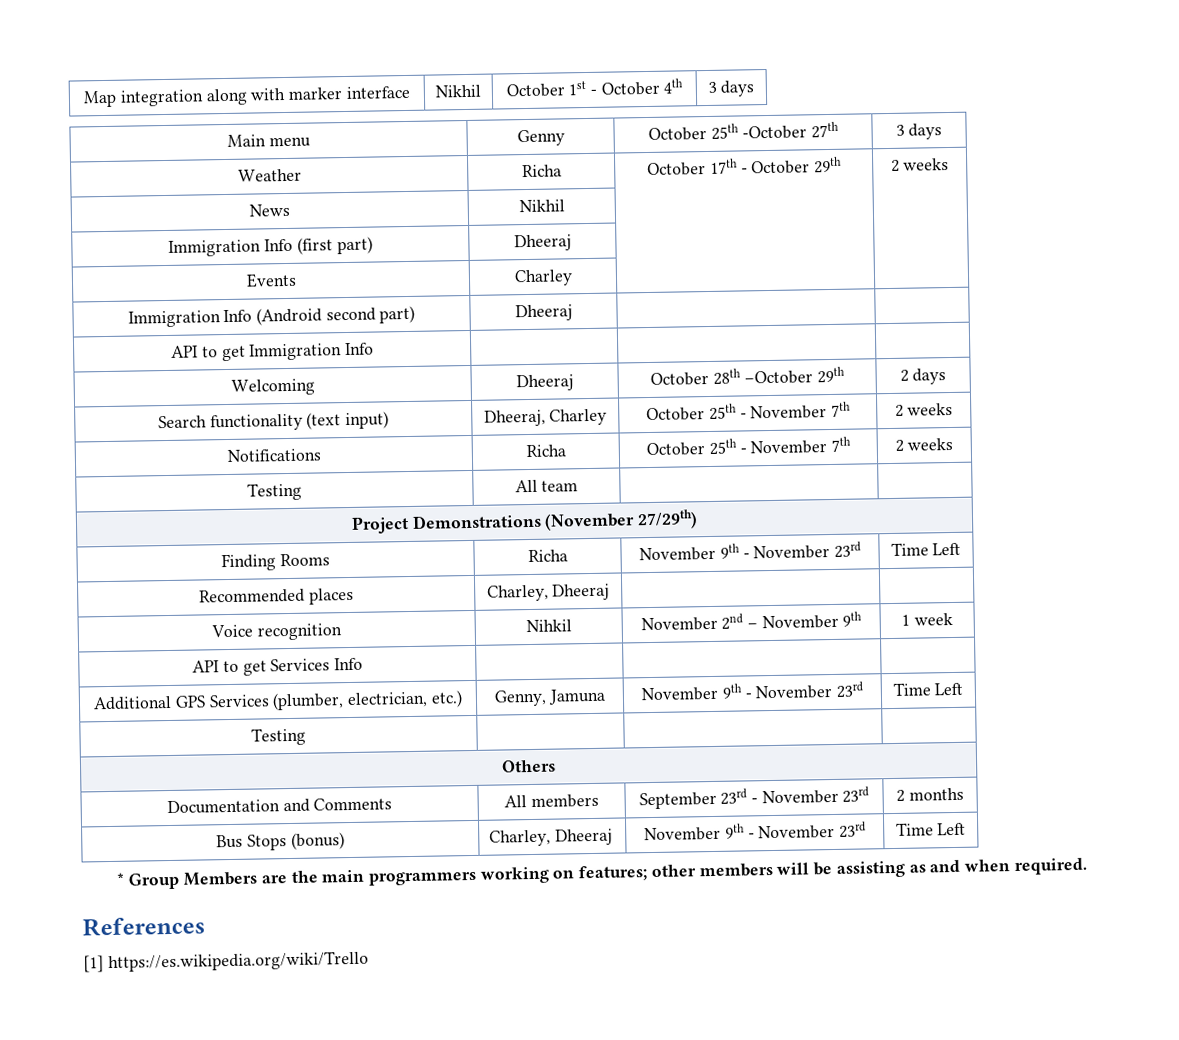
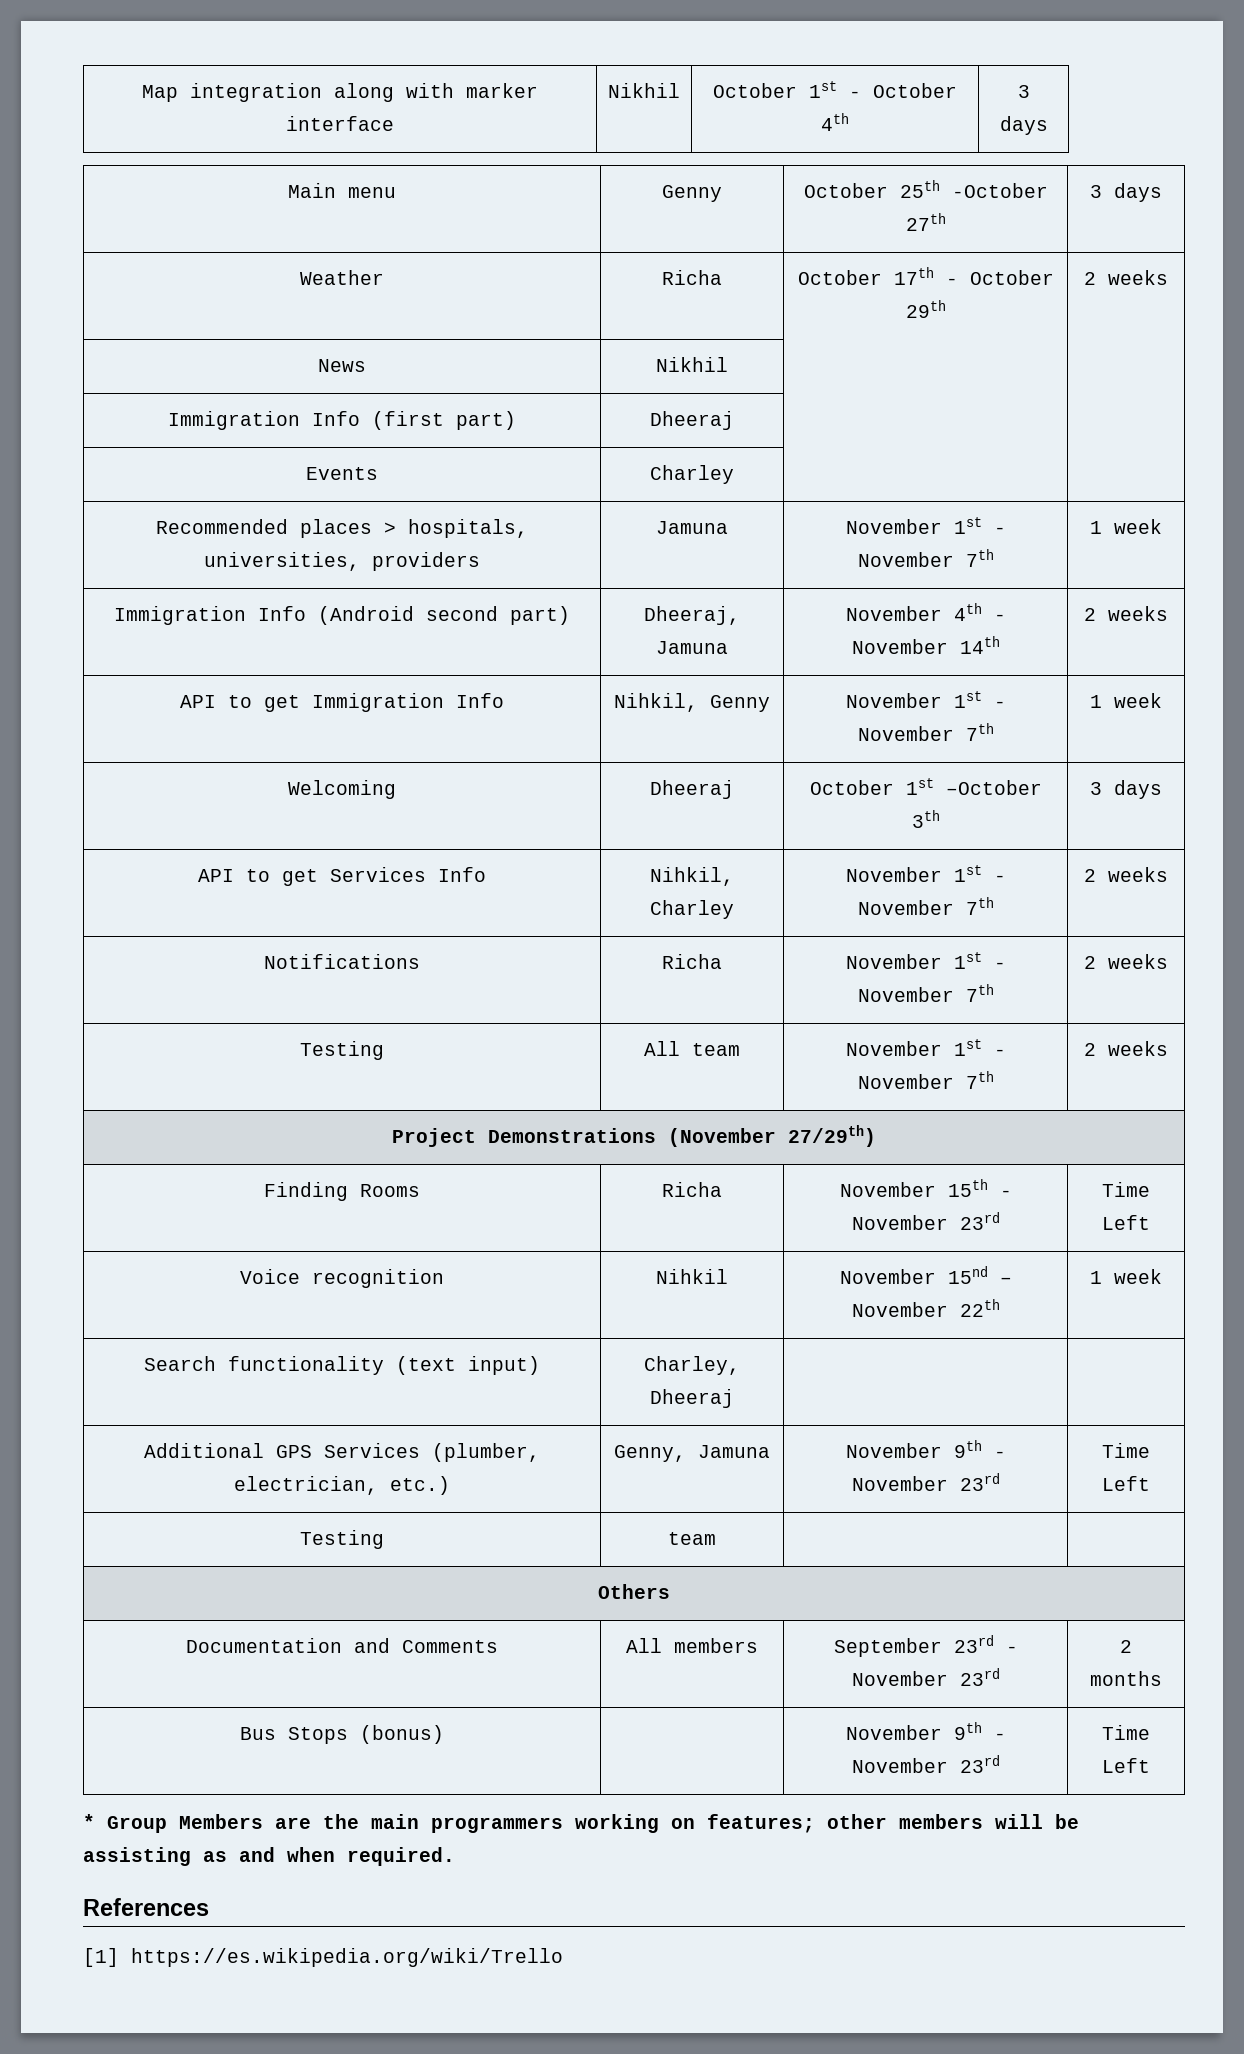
+ Recommended places > hospitals, universities, providers | Jamuna | November 1st - November 7th | 1 week
- Immigration Info (Android second part) | Dheeraj | |
+ Immigration Info (Android second part) | Dheeraj, Jamuna | November 4th - November 14th | 2 weeks
- API to get Immigration Info | | |
- Welcoming | Dheeraj | October 28th –October 29th | 2 days
- Search functionality (text input) | Dheeraj, Charley | October 25th - November 7th | 2 weeks
+ API to get Immigration Info | Nihkil, Genny | November 1st - November 7th | 1 week
+ Welcoming | Dheeraj | October 1st –October 3th | 3 days
+ API to get Services Info | Nihkil, Charley | November 1st - November 7th | 2 weeks
- Notifications | Richa | October 25th - November 7th | 2 weeks
+ Notifications | Richa | November 1st - November 7th | 2 weeks
- Testing | All team | |
+ Testing | All team | November 1st - November 7th | 2 weeks
- Finding Rooms | Richa | November 9th - November 23rd | Time Left
- Recommended places | Charley, Dheeraj | |
+ Finding Rooms | Richa | November 15th - November 23rd | Time Left
- Voice recognition | Nihkil | November 2nd – November 9th | 1 week
- API to get Services Info | | |
+ Voice recognition | Nihkil | November 15nd – November 22th | 1 week
+ Search functionality (text input) | Charley, Dheeraj | |
- Testing | | |
+ Testing | team | |
- Bus Stops (bonus) | Charley, Dheeraj | November 9th - November 23rd | Time Left
+ Bus Stops (bonus) | | November 9th - November 23rd | Time Left

